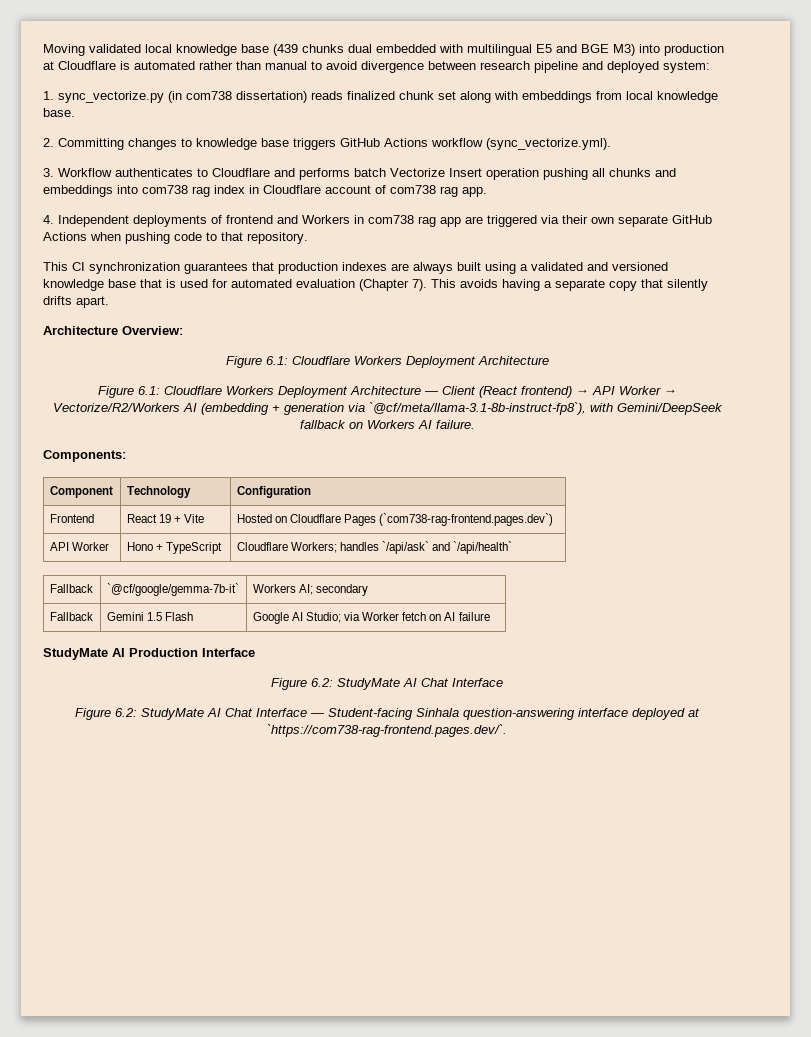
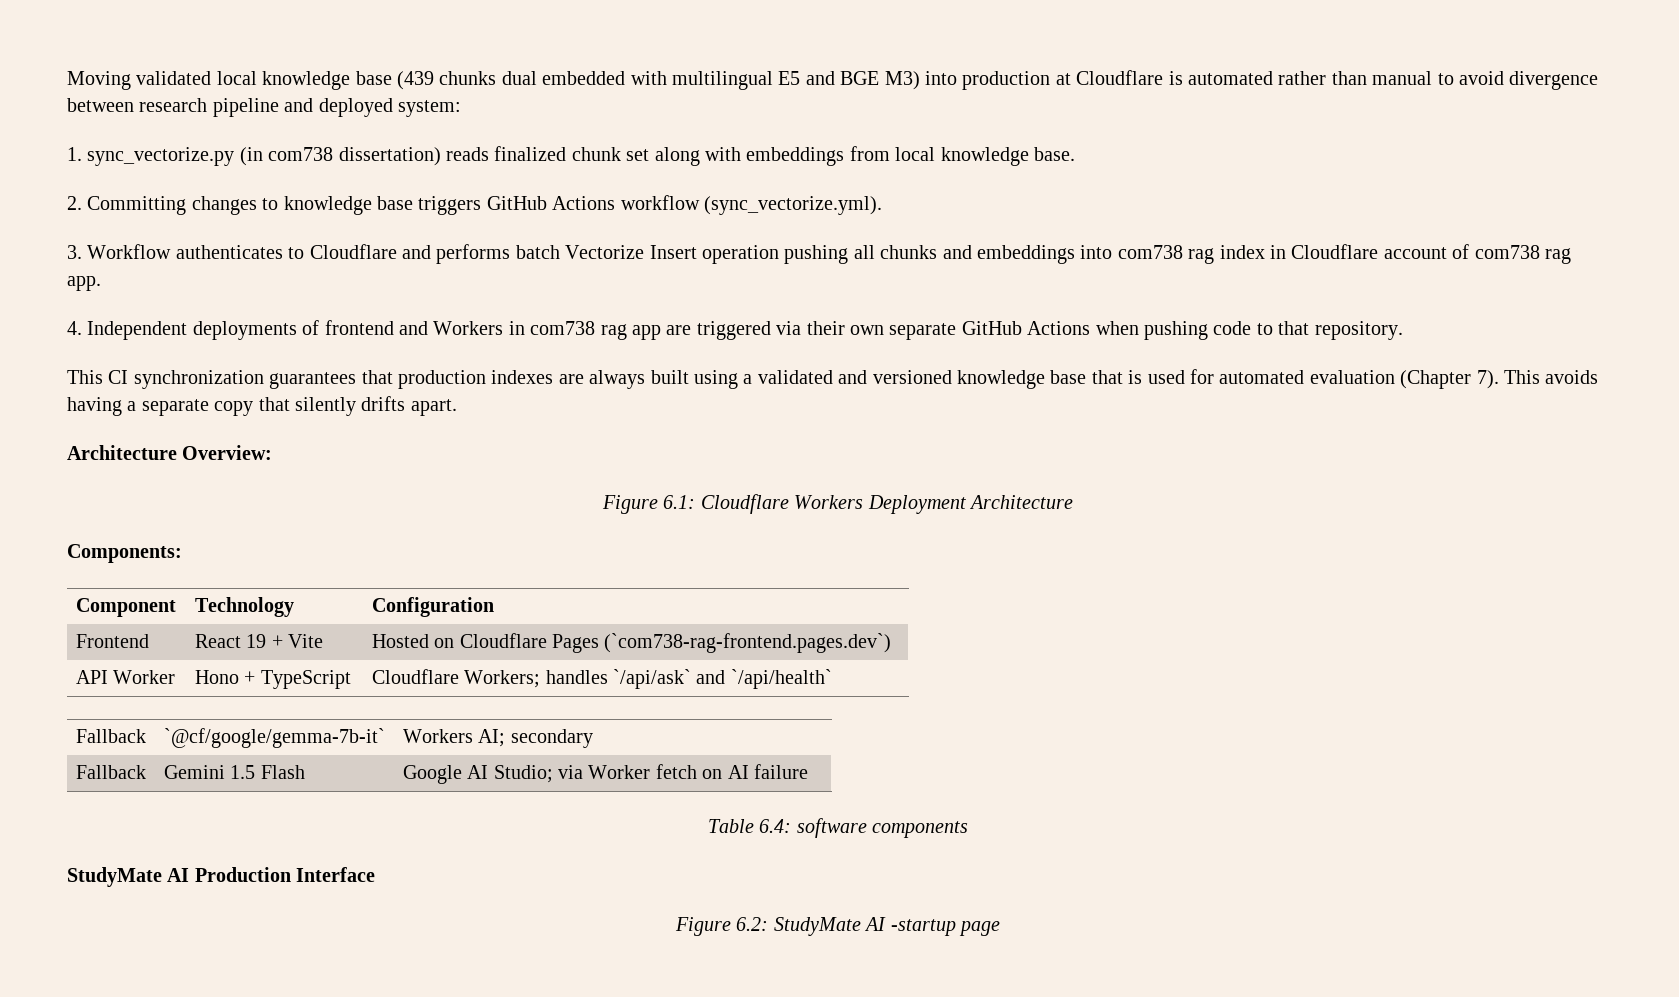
- Figure 6.1: Cloudflare Workers Deployment Architecture — Client (React frontend) → API Worker → Vectorize/R2/Workers AI (embedding + generation via `@cf/meta/llama-3.1-8b-instruct-fp8`), with Gemini/DeepSeek fallback on Workers AI failure.
+ Table 6.4: software components
  StudyMate AI Production Interface
- Figure 6.2: StudyMate AI Chat Interface
- Figure 6.2: StudyMate AI Chat Interface — Student-facing Sinhala question-answering interface deployed at `https://com738-rag-frontend.pages.dev/`.
+ Figure 6.2: StudyMate AI -startup page

